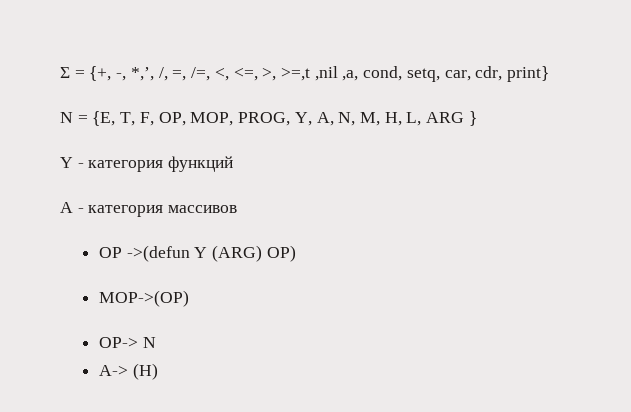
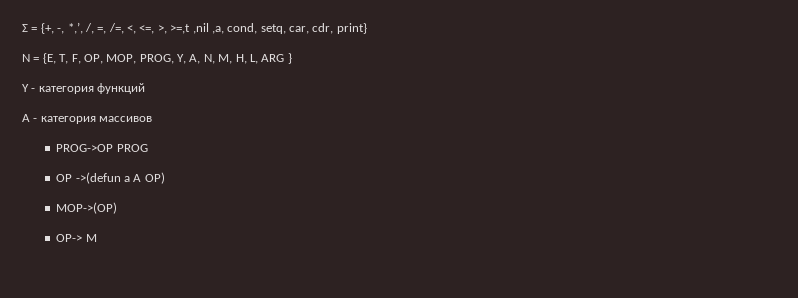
+ PROG->OP PROG
- OP ->(defun Y (ARG) OP)
+ OP ->(defun a A OP)
- OP-> N
- A-> (H)
+ OP-> M

